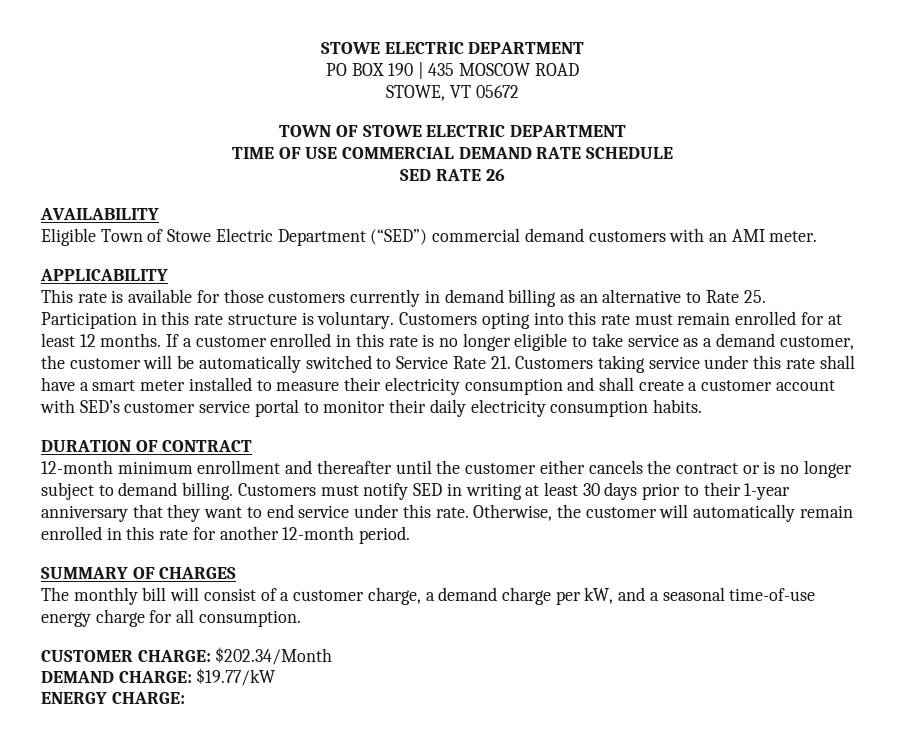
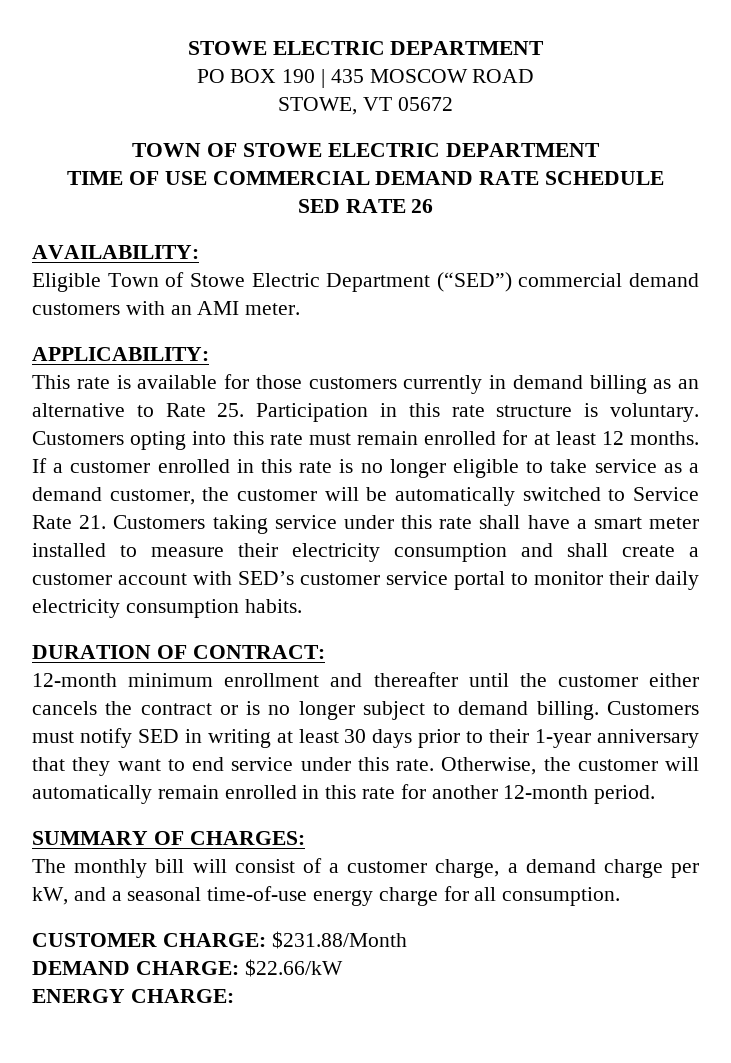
- AVAILABILITY
+ AVAILABILITY:
- APPLICABILITY
+ APPLICABILITY:
- DURATION OF CONTRACT
+ DURATION OF CONTRACT:
- SUMMARY OF CHARGES
+ SUMMARY OF CHARGES:
- CUSTOMER CHARGE: $202.34/Month
+ CUSTOMER CHARGE: $231.88/Month
- DEMAND CHARGE: $19.77/kW
+ DEMAND CHARGE: $22.66/kW

